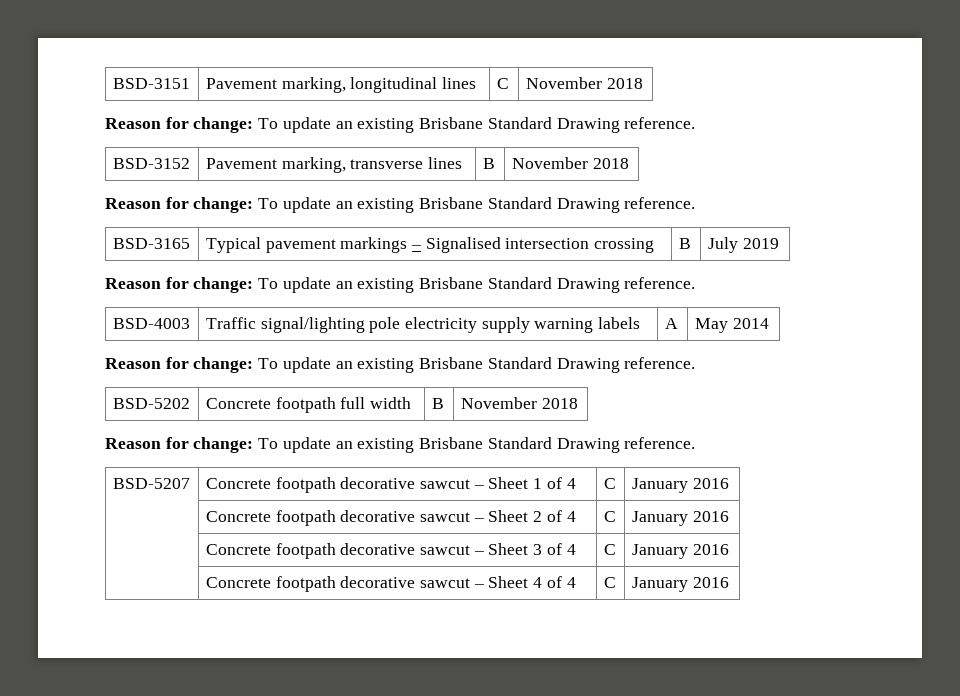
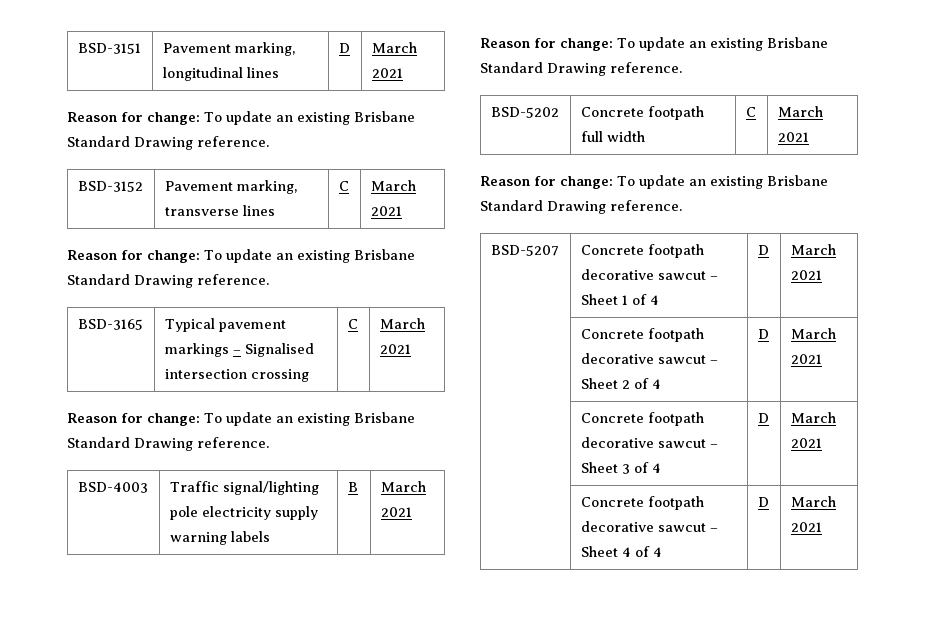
- BSD-3151 | Pavement marking, longitudinal lines | C | November 2018
+ BSD-3151 | Pavement marking, longitudinal lines | D | March 2021
- BSD-3152 | Pavement marking, transverse lines | B | November 2018
+ BSD-3152 | Pavement marking, transverse lines | C | March 2021
- BSD-3165 | Typical pavement markings – Signalised intersection crossing | B | July 2019
+ BSD-3165 | Typical pavement markings – Signalised intersection crossing | C | March 2021
- BSD-4003 | Traffic signal/lighting pole electricity supply warning labels | A | May 2014
+ BSD-4003 | Traffic signal/lighting pole electricity supply warning labels | B | March 2021
- BSD-5202 | Concrete footpath full width | B | November 2018
+ BSD-5202 | Concrete footpath full width | C | March 2021
- BSD-5207 | Concrete footpath decorative sawcut – Sheet 1 of 4 | C | January 2016
+ BSD-5207 | Concrete footpath decorative sawcut – Sheet 1 of 4 | D | March 2021
- | Concrete footpath decorative sawcut – Sheet 2 of 4 | C | January 2016
+ | Concrete footpath decorative sawcut – Sheet 2 of 4 | D | March 2021
- | Concrete footpath decorative sawcut – Sheet 3 of 4 | C | January 2016
+ | Concrete footpath decorative sawcut – Sheet 3 of 4 | D | March 2021
- | Concrete footpath decorative sawcut – Sheet 4 of 4 | C | January 2016
+ | Concrete footpath decorative sawcut – Sheet 4 of 4 | D | March 2021

